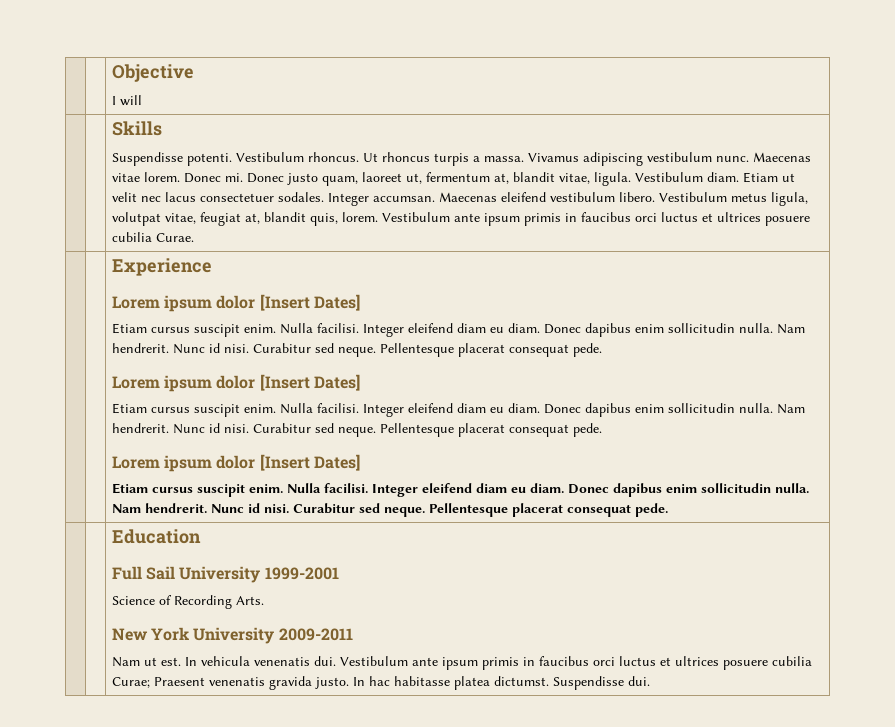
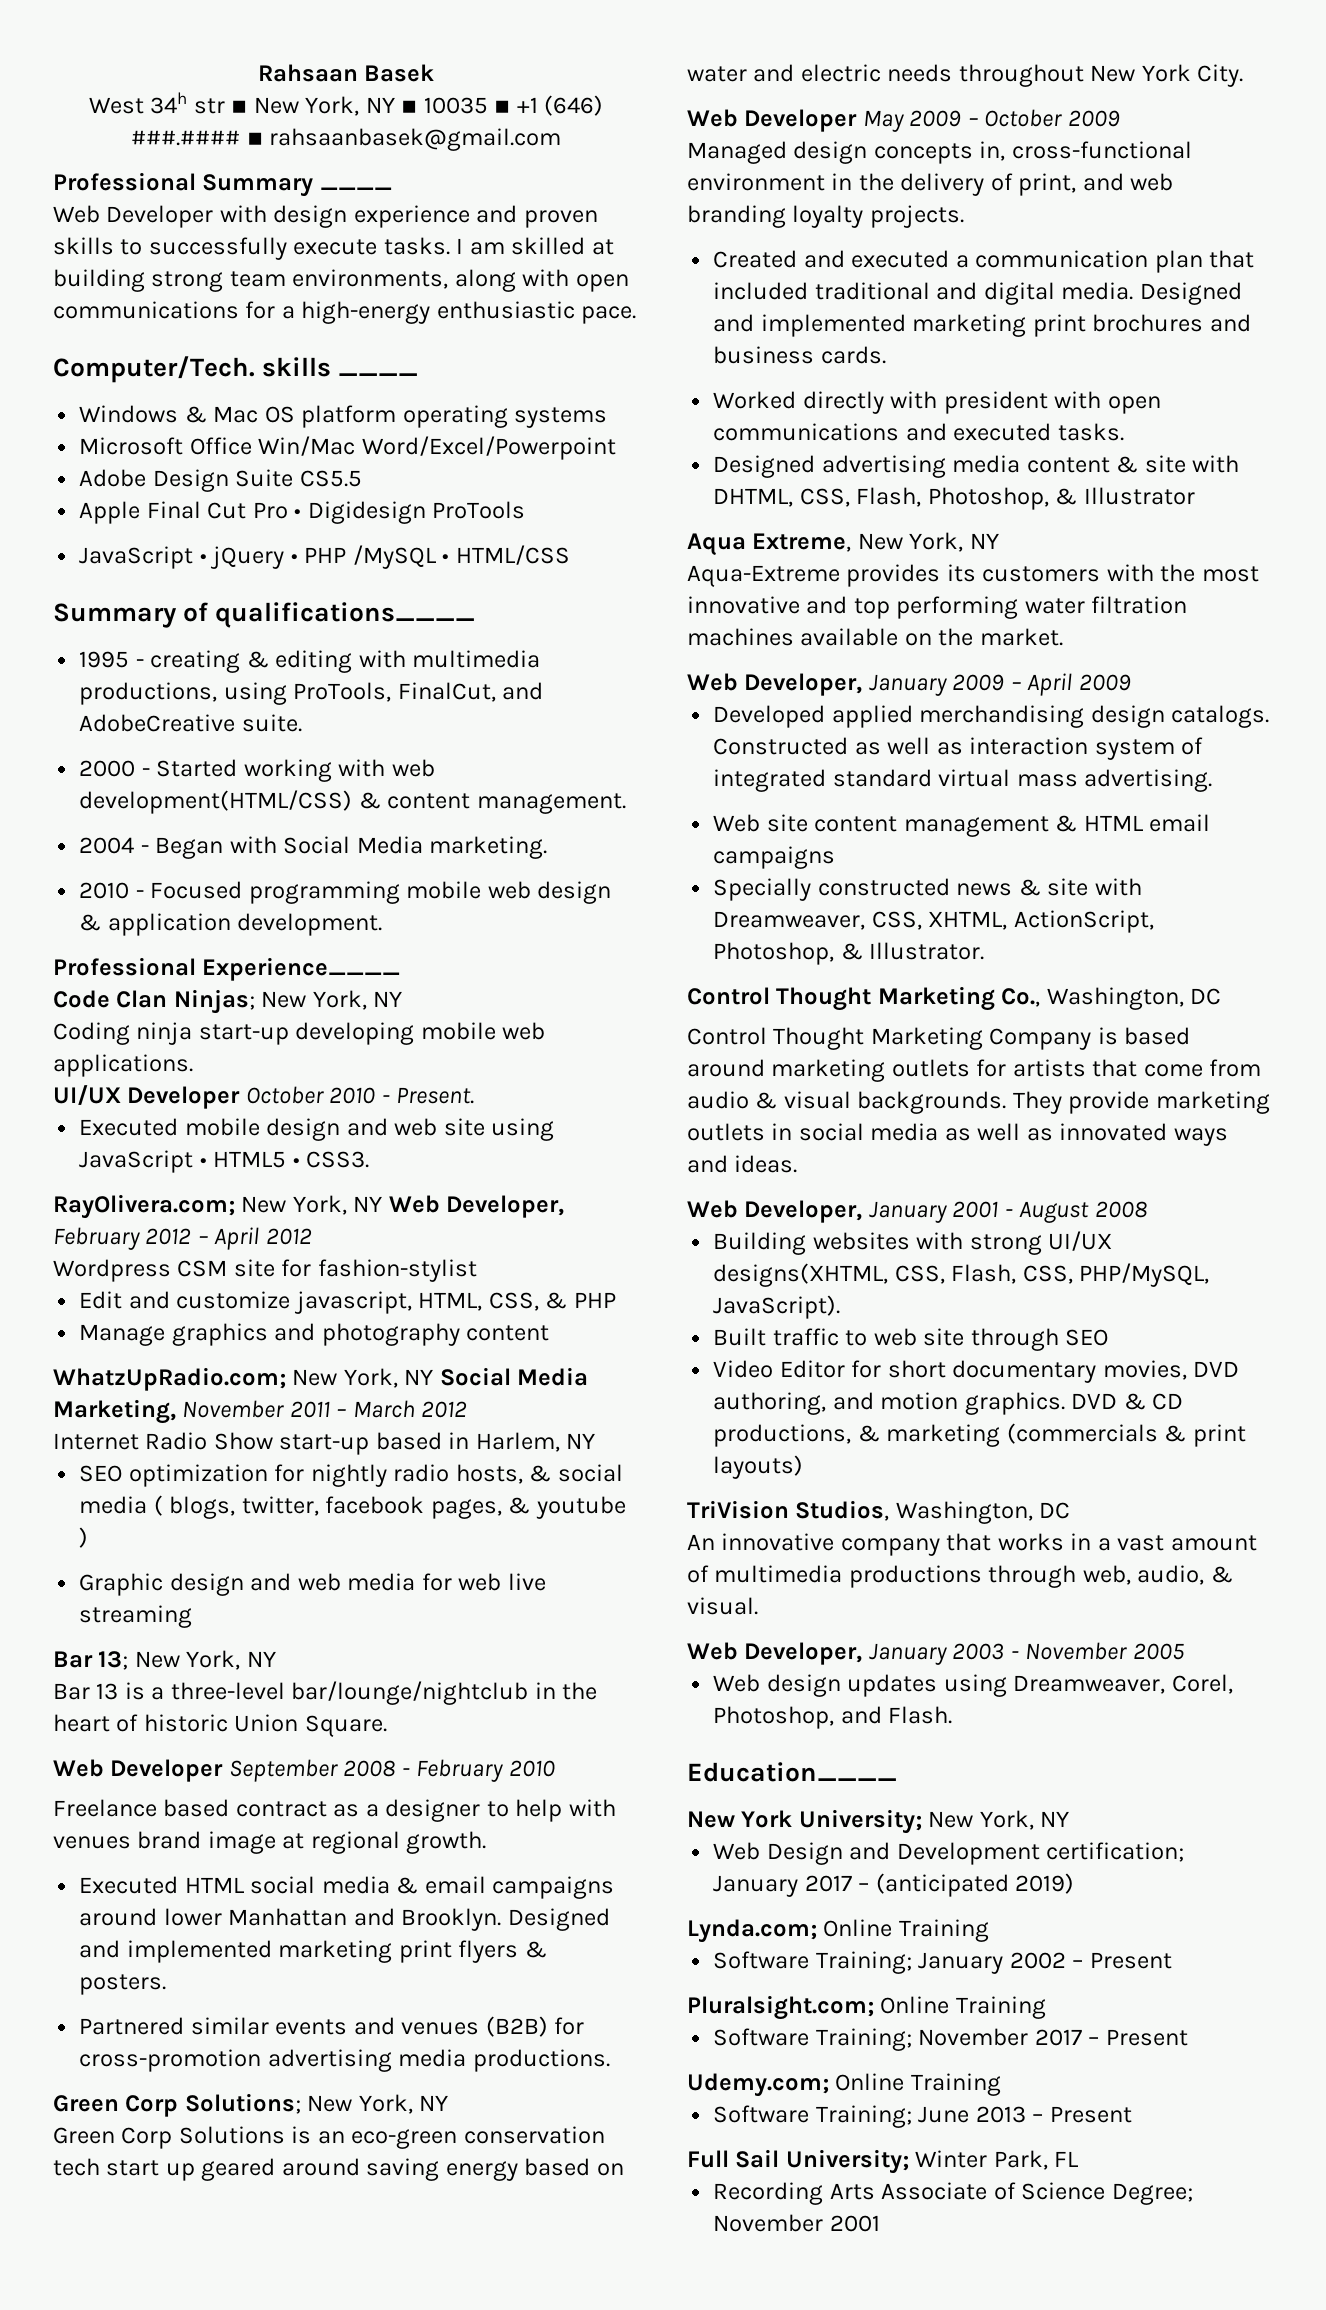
- | | Objective
- I will
- | | Skills
- Suspendisse potenti. Vestibulum rhoncus. Ut rhoncus turpis a massa. Vivamus adipiscing vestibulum nunc. Maecenas vitae lorem. Donec mi. Donec justo quam, laoreet ut, fermentum at, blandit vitae, ligula. Vestibulum diam. Etiam ut velit nec lacus consectetuer sodales. Integer accumsan. Maecenas eleifend vestibulum libero. Vestibulum metus ligula, volutpat vitae, feugiat at, blandit quis, lorem. Vestibulum ante ipsum primis in faucibus orci luctus et ultrices posuere cubilia Curae.
- | | Experience
- Lorem ipsum dolor [Insert Dates]
- Etiam cursus suscipit enim. Nulla facilisi. Integer eleifend diam eu diam. Donec dapibus enim sollicitudin nulla. Nam hendrerit. Nunc id nisi. Curabitur sed neque. Pellentesque placerat consequat pede.
- Lorem ipsum dolor [Insert Dates]
- Etiam cursus suscipit enim. Nulla facilisi. Integer eleifend diam eu diam. Donec dapibus enim sollicitudin nulla. Nam hendrerit. Nunc id nisi. Curabitur sed neque. Pellentesque placerat consequat pede.
- Lorem ipsum dolor [Insert Dates]
- Etiam cursus suscipit enim. Nulla facilisi. Integer eleifend diam eu diam. Donec dapibus enim sollicitudin nulla. Nam hendrerit. Nunc id nisi. Curabitur sed neque. Pellentesque placerat consequat pede.
- | | Education
- Full Sail University 1999-2001
- Science of Recording Arts.
- New York University 2009-2011
- Nam ut est. In vehicula venenatis dui. Vestibulum ante ipsum primis in faucibus orci luctus et ultrices posuere cubilia Curae; Praesent venenatis gravida justo. In hac habitasse platea dictumst. Suspendisse dui.
+ Rahsaan Basek
+ West 34h str ▪ New York, NY ▪ 10035 ▪ +1 (646) ###.#### ▪ rahsaanbasek@gmail.com
+ Professional Summary ____
+ Web Developer with design experience and proven skills to successfully execute tasks. I am skilled at building strong team environments, along with open communications for a high-energy enthusiastic pace.
+ Computer/Tech. skills ____
+ Windows & Mac OS platform operating systems
+ Microsoft Office Win/Mac Word/Excel/Powerpoint
+ Adobe Design Suite CS5.5
+ Apple Final Cut Pro • Digidesign ProTools
+ JavaScript • jQuery • PHP /MySQL • HTML/CSS
+ Summary of qualifications____
+ 1995 - creating & editing with multimedia productions, using ProTools, FinalCut, and AdobeCreative suite.
+ 2000 - Started working with web development(HTML/CSS) & content management.
+ 2004 - Began with Social Media marketing.
+ 2010 - Focused programming mobile web design & application development.
+ Professional Experience____
+ Code Clan Ninjas; New York, NY
+ Coding ninja start-up developing mobile web applications.
+ UI/UX Developer October 2010 - Present.
+ Executed mobile design and web site using JavaScript • HTML5 • CSS3.
+ RayOlivera.com; New York, NY Web Developer, February 2012 – April 2012
+ Wordpress CSM site for fashion-stylist
+ Edit and customize javascript, HTML, CSS, & PHP
+ Manage graphics and photography content
+ WhatzUpRadio.com; New York, NY Social Media Marketing, November 2011 – March 2012
+ Internet Radio Show start-up based in Harlem, NY
+ SEO optimization for nightly radio hosts, & social media ( blogs, twitter, facebook pages, & youtube )
+ Graphic design and web media for web live streaming
+ Bar 13; New York, NY
+ Bar 13 is a three-level bar/lounge/nightclub in the heart of historic Union Square.
+ Web Developer September 2008 - February 2010
+ Freelance based contract as a designer to help with venues brand image at regional growth.
+ Executed HTML social media & email campaigns around lower Manhattan and Brooklyn. Designed and implemented marketing print flyers & posters.
+ Partnered similar events and venues (B2B) for cross-promotion advertising media productions.
+ Green Corp Solutions; New York, NY
+ Green Corp Solutions is an eco-green conservation tech start up geared around saving energy based on water and electric needs throughout New York City.
+ Web Developer May 2009 – October 2009
+ Managed design concepts in, cross-functional environment in the delivery of print, and web branding loyalty projects.
+ Created and executed a communication plan that included traditional and digital media. Designed and implemented marketing print brochures and business cards.
+ Worked directly with president with open communications and executed tasks.
+ Designed advertising media content & site with DHTML, CSS, Flash, Photoshop, & Illustrator
+ Aqua Extreme, New York, NY
+ Aqua-Extreme provides its customers with the most innovative and top performing water filtration machines available on the market.
+ Web Developer, January 2009 – April 2009
+ Developed applied merchandising design catalogs. Constructed as well as interaction system of integrated standard virtual mass advertising.
+ Web site content management & HTML email campaigns
+ Specially constructed news & site with Dreamweaver, CSS, XHTML, ActionScript, Photoshop, & Illustrator.
+ Control Thought Marketing Co., Washington, DC
+ Control Thought Marketing Company is based around marketing outlets for artists that come from audio & visual backgrounds. They provide marketing outlets in social media as well as innovated ways and ideas.
+ Web Developer, January 2001 - August 2008
+ Building websites with strong UI/UX designs(XHTML, CSS, Flash, CSS, PHP/MySQL, JavaScript).
+ Built traffic to web site through SEO
+ Video Editor for short documentary movies, DVD authoring, and motion graphics. DVD & CD productions, & marketing (commercials & print layouts)
+ TriVision Studios, Washington, DC
+ An innovative company that works in a vast amount of multimedia productions through web, audio, & visual.
+ Web Developer, January 2003 - November 2005
+ Web design updates using Dreamweaver, Corel, Photoshop, and Flash.
+ Education____
+ New York University; New York, NY
+ Web Design and Development certification; January 2017 – (anticipated 2019)
+ Lynda.com; Online Training
+ Software Training; January 2002 – Present
+ Pluralsight.com; Online Training
+ Software Training; November 2017 – Present
+ Udemy.com; Online Training
+ Software Training; June 2013 – Present
+ Full Sail University; Winter Park, FL
+ Recording Arts Associate of Science Degree; November 2001

